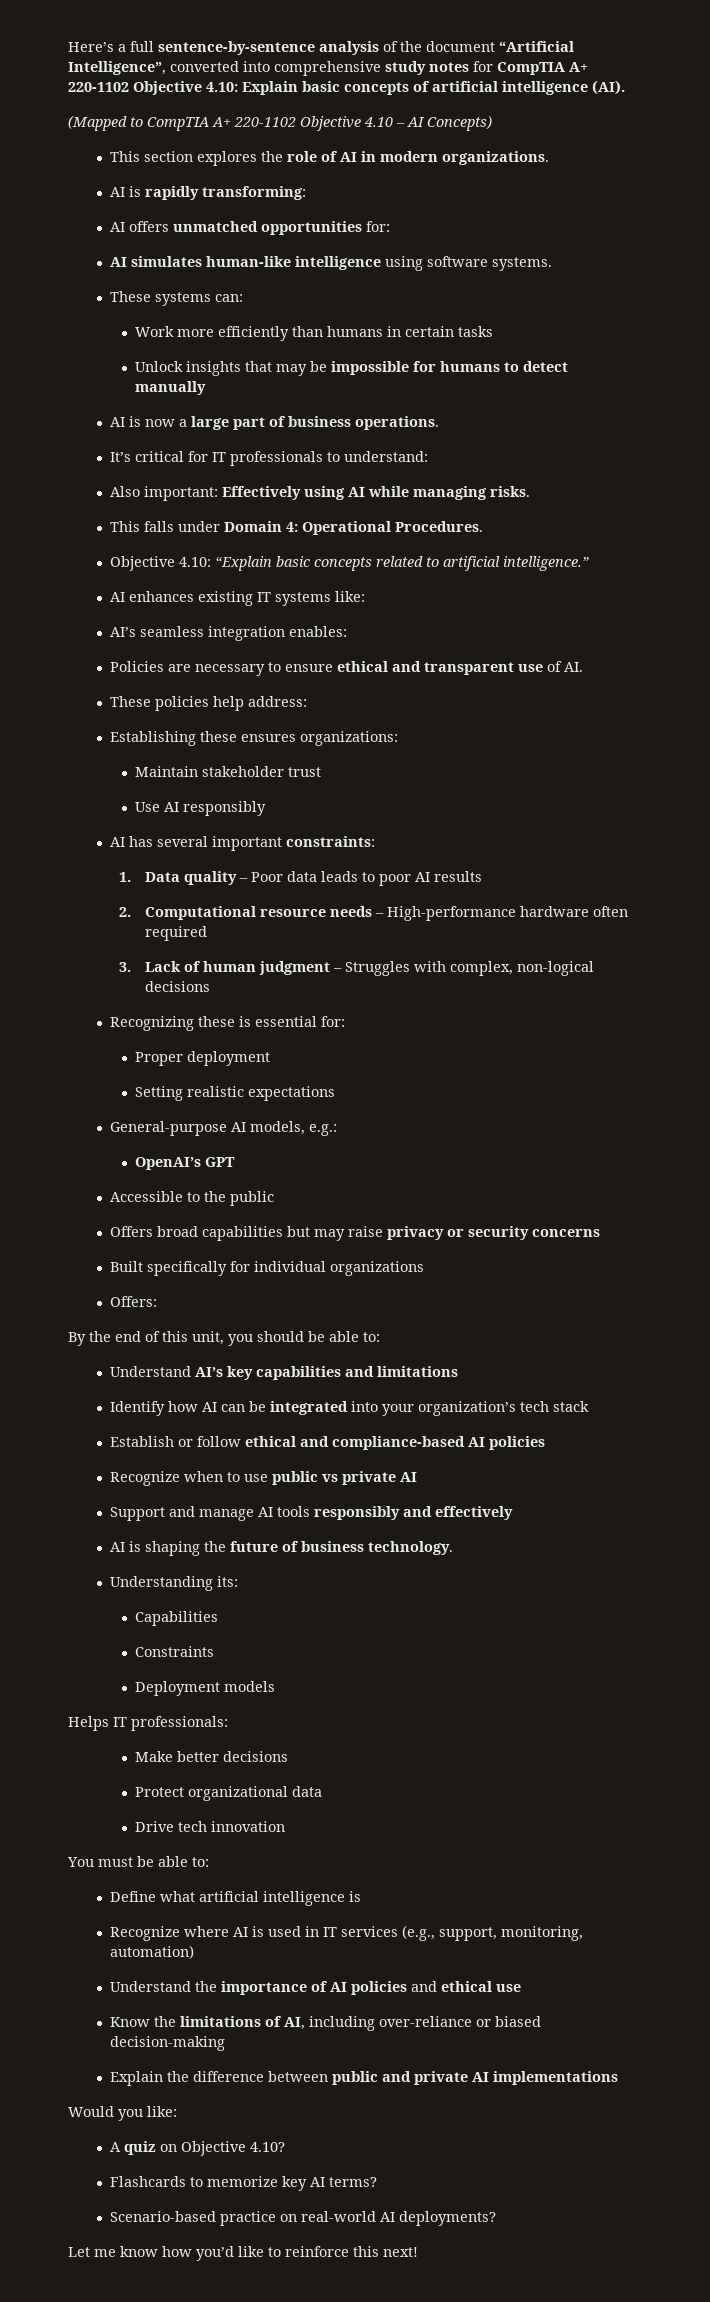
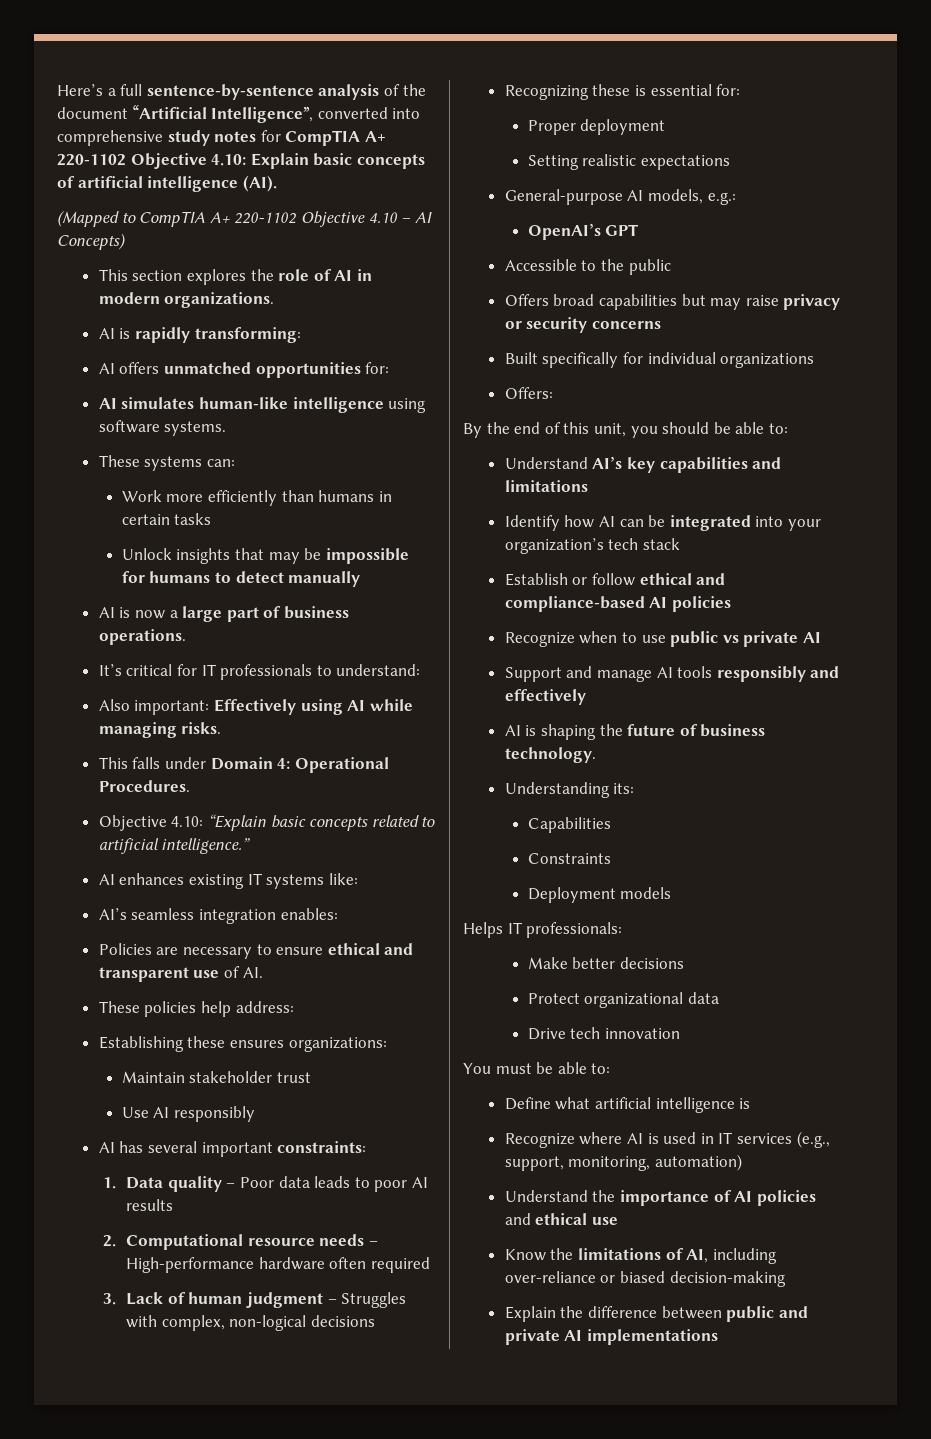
- Would you like:
- A quiz on Objective 4.10?
- Flashcards to memorize key AI terms?
- Scenario-based practice on real-world AI deployments?
- Let me know how you’d like to reinforce this next!

